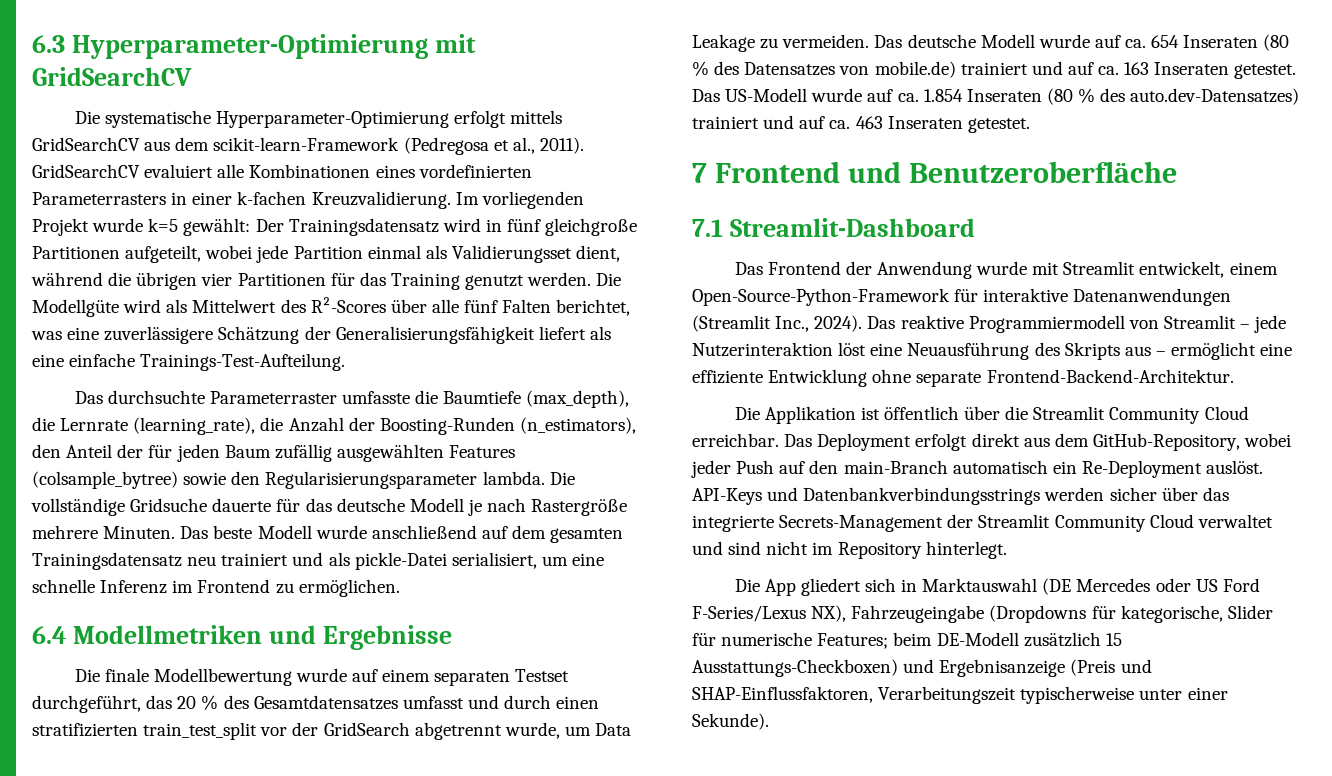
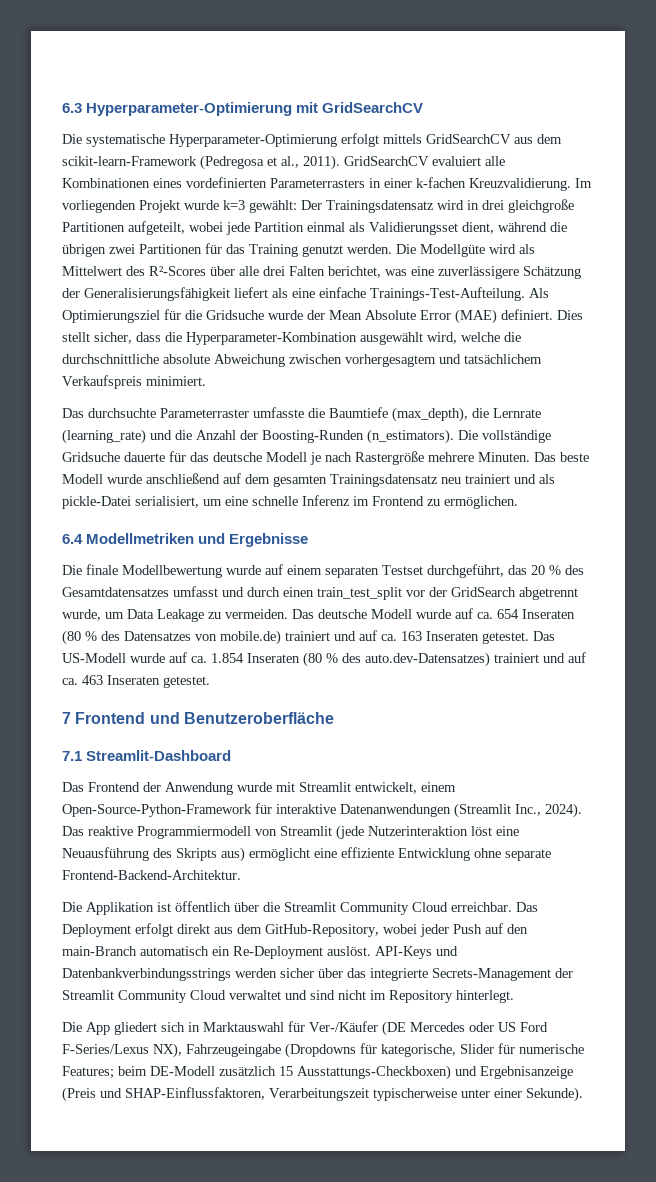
- Im vorliegenden Projekt wurde k=5 gewählt: Der Trainingsdatensatz wird in fünf gleichgroße Partitionen aufgeteilt, wobei jede Partition einmal als Validierungsset dient, während die übrigen vier Partitionen für das Training genutzt werden.
+ Im vorliegenden Projekt wurde k=3 gewählt: Der Trainingsdatensatz wird in drei gleichgroße Partitionen aufgeteilt, wobei jede Partition einmal als Validierungsset dient, während die übrigen zwei Partitionen für das Training genutzt werden.
- Die Modellgüte wird als Mittelwert des R²-Scores über alle fünf Falten berichtet, was eine zuverlässigere Schätzung der Generalisierungsfähigkeit liefert als eine einfache Trainings-Test-Aufteilung.
+ Die Modellgüte wird als Mittelwert des R²-Scores über alle drei Falten berichtet, was eine zuverlässigere Schätzung der Generalisierungsfähigkeit liefert als eine einfache Trainings-Test-Aufteilung. Als Optimierungsziel für die Gridsuche wurde der Mean Absolute Error (MAE) definiert. Dies stellt sicher, dass die Hyperparameter-Kombination ausgewählt wird, welche die durchschnittliche absolute Abweichung zwischen vorhergesagtem und tatsächlichem Verkaufspreis minimiert.
- Das durchsuchte Parameterraster umfasste die Baumtiefe (max_depth), die Lernrate (learning_rate), die Anzahl der Boosting-Runden (n_estimators), den Anteil der für jeden Baum zufällig ausgewählten Features (colsample_bytree) sowie den Regularisierungsparameter lambda.
+ Das durchsuchte Parameterraster umfasste die Baumtiefe (max_depth), die Lernrate (learning_rate) und die Anzahl der Boosting-Runden (n_estimators).
- Die finale Modellbewertung wurde auf einem separaten Testset durchgeführt, das 20 % des Gesamtdatensatzes umfasst und durch einen stratifizierten train_test_split vor der GridSearch abgetrennt wurde, um Data Leakage zu vermeiden.
+ Die finale Modellbewertung wurde auf einem separaten Testset durchgeführt, das 20 % des Gesamtdatensatzes umfasst und durch einen train_test_split vor der GridSearch abgetrennt wurde, um Data Leakage zu vermeiden.
- Das reaktive Programmiermodell von Streamlit – jede Nutzerinteraktion löst eine Neuausführung des Skripts aus – ermöglicht eine effiziente Entwicklung ohne separate Frontend-Backend-Architektur.
+ Das reaktive Programmiermodell von Streamlit (jede Nutzerinteraktion löst eine Neuausführung des Skripts aus) ermöglicht eine effiziente Entwicklung ohne separate Frontend-Backend-Architektur.
- Die App gliedert sich in Marktauswahl (DE Mercedes oder US Ford F-Series/Lexus NX), Fahrzeugeingabe (Dropdowns für kategorische, Slider für numerische Features; beim DE-Modell zusätzlich 15 Ausstattungs-Checkboxen) und Ergebnisanzeige (Preis und SHAP-Einflussfaktoren, Verarbeitungszeit typischerweise unter einer Sekunde).
+ Die App gliedert sich in Marktauswahl für Ver-/Käufer (DE Mercedes oder US Ford F-Series/Lexus NX), Fahrzeugeingabe (Dropdowns für kategorische, Slider für numerische Features; beim DE-Modell zusätzlich 15 Ausstattungs-Checkboxen) und Ergebnisanzeige (Preis und SHAP-Einflussfaktoren, Verarbeitungszeit typischerweise unter einer Sekunde).

